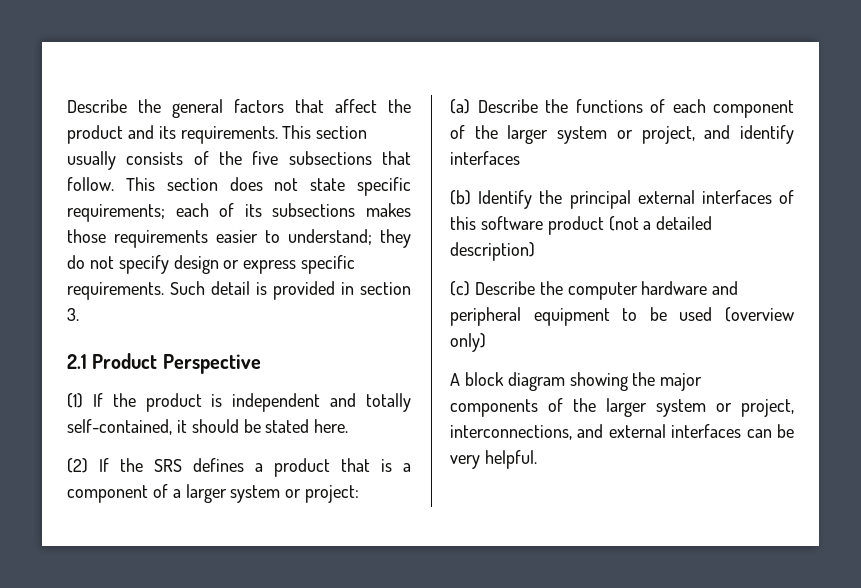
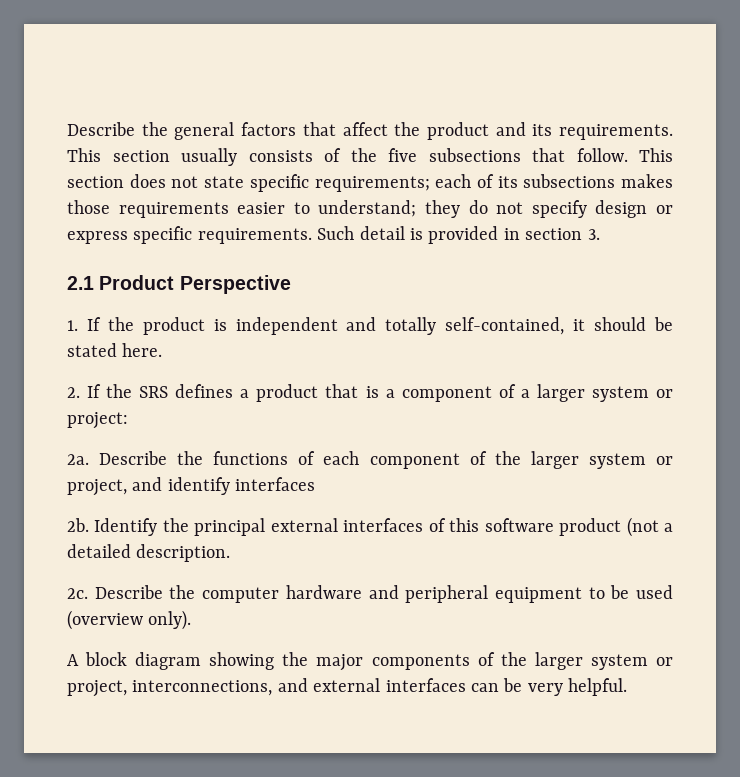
- (1) If the product is independent and totally self-contained, it should be stated here.
+ 1. If the product is independent and totally self-contained, it should be stated here.
- (2) If the SRS defines a product that is a component of a larger system or project:
+ 2. If the SRS defines a product that is a component of a larger system or project:
- (a) Describe the functions of each component of the larger system or project, and identify interfaces
+ 2a. Describe the functions of each component of the larger system or project, and identify interfaces
- (b) Identify the principal external interfaces of this software product (not a detailed description)
- (c) Describe the computer hardware and peripheral equipment to be used (overview only)
+ 2b. Identify the principal external interfaces of this software product (not a detailed description.
+ 2c. Describe the computer hardware and peripheral equipment to be used (overview only).

